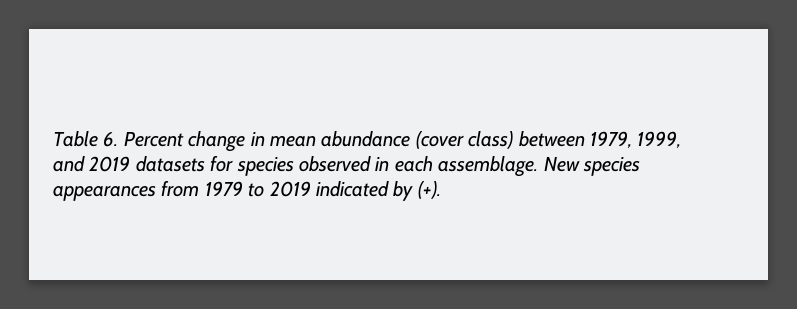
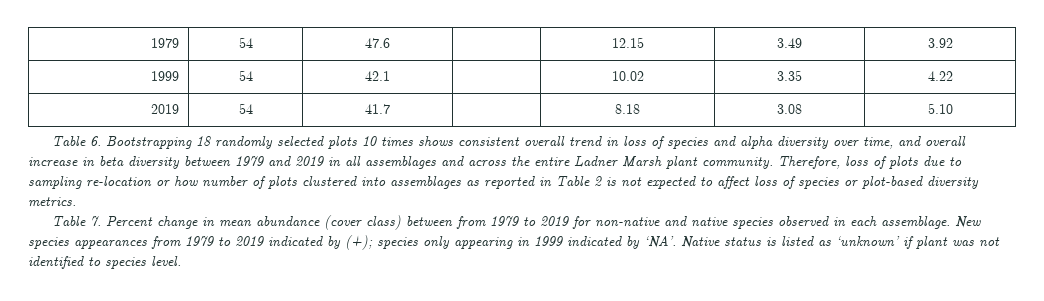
- Table 6. Percent change in mean abundance (cover class) between 1979, 1999, and 2019 datasets for species observed in each assemblage.
+ 1979 | 54 | 47.6 | | 12.15 | 3.49 | 3.92
+ 1999 | 54 | 42.1 | | 10.02 | 3.35 | 4.22
+ 2019 | 54 | 41.7 | | 8.18 | 3.08 | 5.10
+ Table 6. Bootstrapping 18 randomly selected plots 10 times shows consistent overall trend in loss of species and alpha diversity over time, and overall increase in beta diversity between 1979 and 2019 in all assemblages and across the entire Ladner Marsh plant community. Therefore, loss of plots due to sampling re-location or how number of plots clustered into assemblages as reported in Table 2 is not expected to affect loss of species or plot-based diversity metrics.
+ Table 7. Percent change in mean abundance (cover class) between from 1979 to 2019 for non-native and native species observed in each assemblage.
- New species appearances from 1979 to 2019 indicated by (+).
+ New species appearances from 1979 to 2019 indicated by (+); species only appearing in 1999 indicated by ‘NA’. Native status is listed as ‘unknown’ if plant was not identified to species level.

